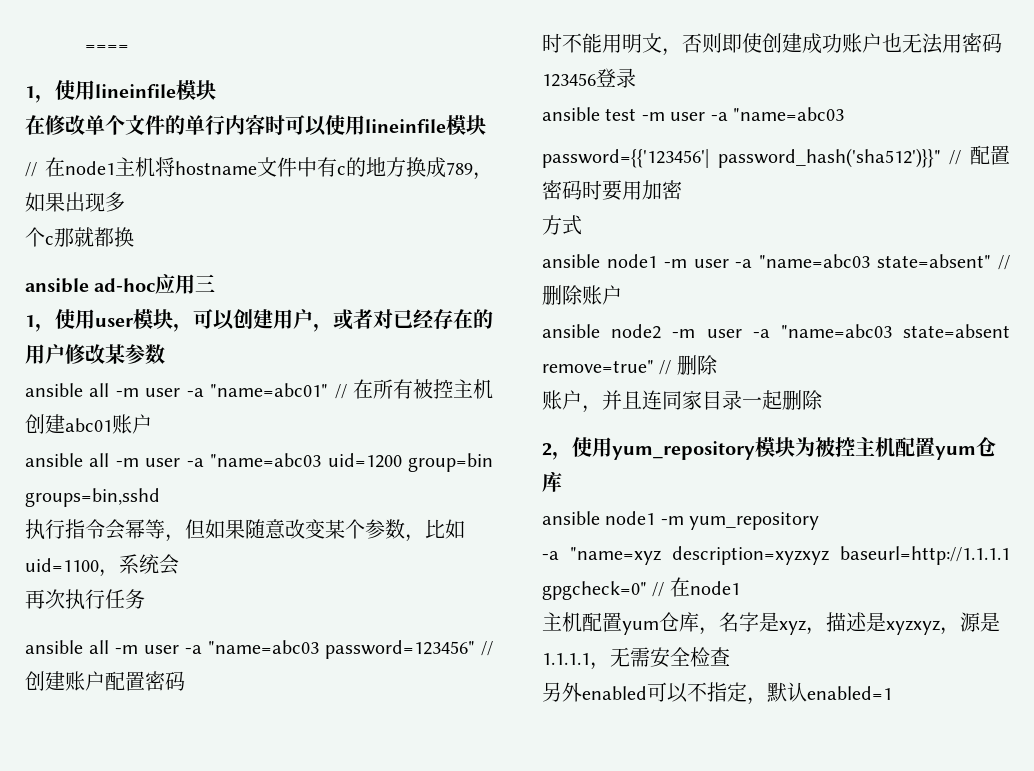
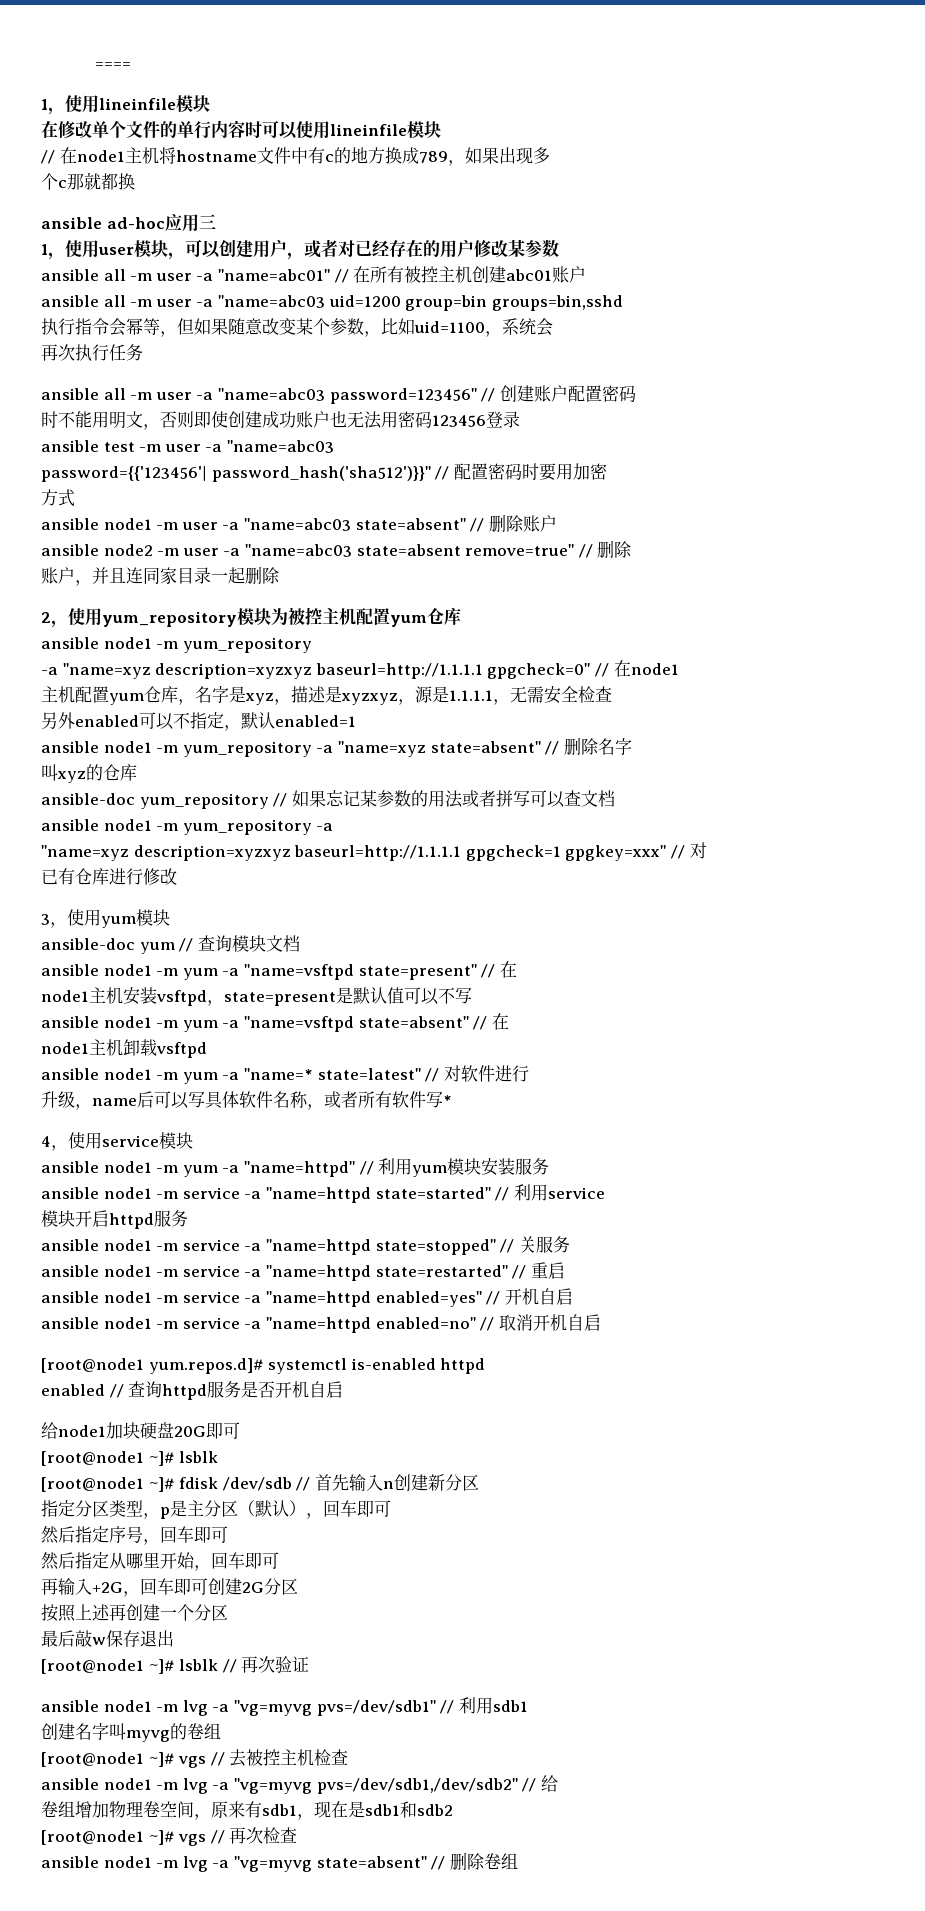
+ ansible node1 -m yum_repository -a "name=xyz state=absent" // 删除名字
+ 叫xyz的仓库
+ ansible-doc yum_repository // 如果忘记某参数的用法或者拼写可以查文档
+ ansible node1 -m yum_repository -a
+ "name=xyz description=xyzxyz baseurl=http://1.1.1.1 gpgcheck=1 gpgkey=xxx" // 对
+ 已有仓库进行修改
+ 3，使用yum模块
+ ansible-doc yum // 查询模块文档
+ ansible node1 -m yum -a "name=vsftpd state=present" // 在
+ node1主机安装vsftpd，state=present是默认值可以不写
+ ansible node1 -m yum -a "name=vsftpd state=absent" // 在
+ node1主机卸载vsftpd
+ ansible node1 -m yum -a "name=* state=latest" // 对软件进行
+ 升级，name后可以写具体软件名称，或者所有软件写*
+ 4，使用service模块
+ ansible node1 -m yum -a "name=httpd" // 利用yum模块安装服务
+ ansible node1 -m service -a "name=httpd state=started" // 利用service
+ 模块开启httpd服务
+ ansible node1 -m service -a "name=httpd state=stopped" // 关服务
+ ansible node1 -m service -a "name=httpd state=restarted" // 重启
+ ansible node1 -m service -a "name=httpd enabled=yes" // 开机自启
+ ansible node1 -m service -a "name=httpd enabled=no" // 取消开机自启
+ [root@node1 yum.repos.d]# systemctl is-enabled httpd
+ enabled // 查询httpd服务是否开机自启
+ 给node1加块硬盘20G即可
+ [root@node1 ~]# lsblk
+ [root@node1 ~]# fdisk /dev/sdb // 首先输入n创建新分区
+ 指定分区类型，p是主分区（默认），回车即可
+ 然后指定序号，回车即可
+ 然后指定从哪里开始，回车即可
+ 再输入+2G，回车即可创建2G分区
+ 按照上述再创建一个分区
+ 最后敲w保存退出
+ [root@node1 ~]# lsblk // 再次验证
+ ansible node1 -m lvg -a "vg=myvg pvs=/dev/sdb1" // 利用sdb1
+ 创建名字叫myvg的卷组
+ [root@node1 ~]# vgs // 去被控主机检查
+ ansible node1 -m lvg -a "vg=myvg pvs=/dev/sdb1,/dev/sdb2" // 给
+ 卷组增加物理卷空间，原来有sdb1，现在是sdb1和sdb2
+ [root@node1 ~]# vgs // 再次检查
+ ansible node1 -m lvg -a "vg=myvg state=absent" // 删除卷组

